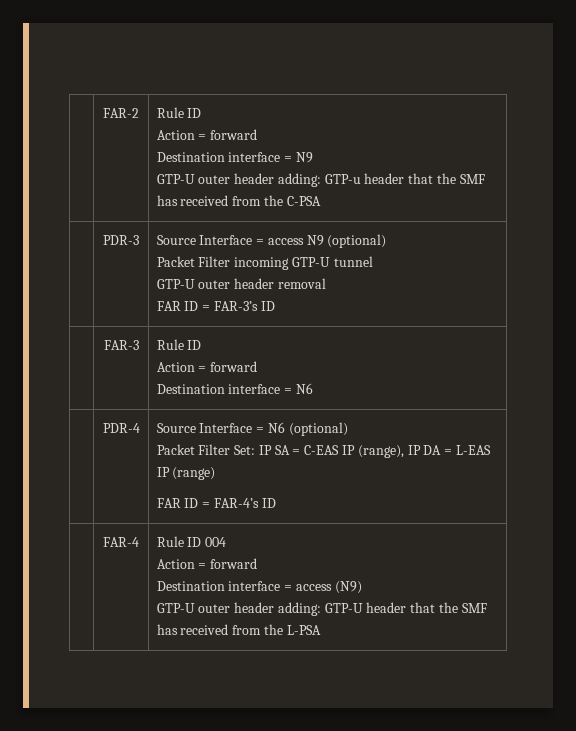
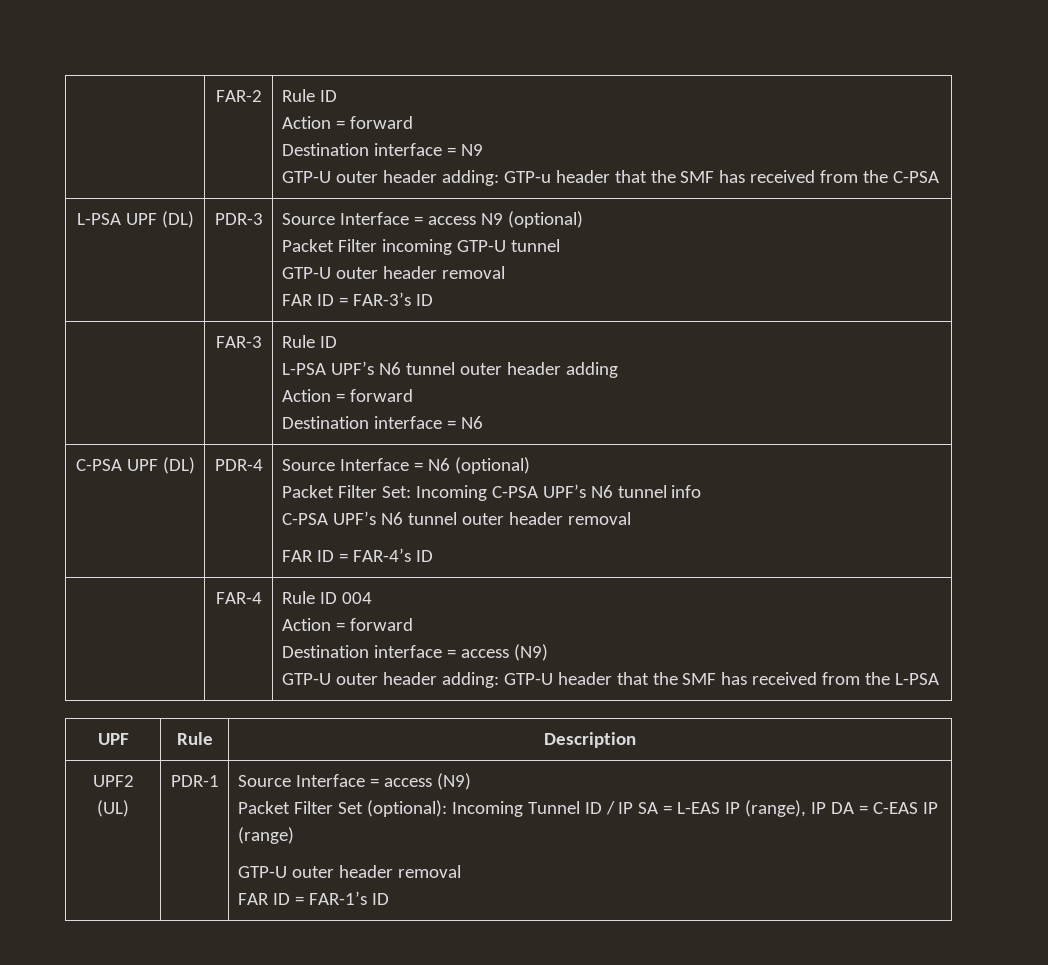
- | PDR-3 | Source Interface = access N9 (optional)
+ L-PSA UPF (DL) | PDR-3 | Source Interface = access N9 (optional)
  | FAR-3 | Rule ID
+ L-PSA UPF’s N6 tunnel outer header adding
- | PDR-4 | Source Interface = N6 (optional)
- Packet Filter Set: IP SA = C-EAS IP (range), IP DA = L-EAS IP (range)
+ C-PSA UPF (DL) | PDR-4 | Source Interface = N6 (optional)
+ Packet Filter Set: Incoming C-PSA UPF’s N6 tunnel info
+ C-PSA UPF’s N6 tunnel outer header removal
+ UPF | Rule | Description
+ UPF2 (UL) | PDR-1 | Source Interface = access (N9)
+ Packet Filter Set (optional): Incoming Tunnel ID / IP SA = L-EAS IP (range), IP DA = C-EAS IP (range)
+ GTP-U outer header removal
+ FAR ID = FAR-1’s ID

